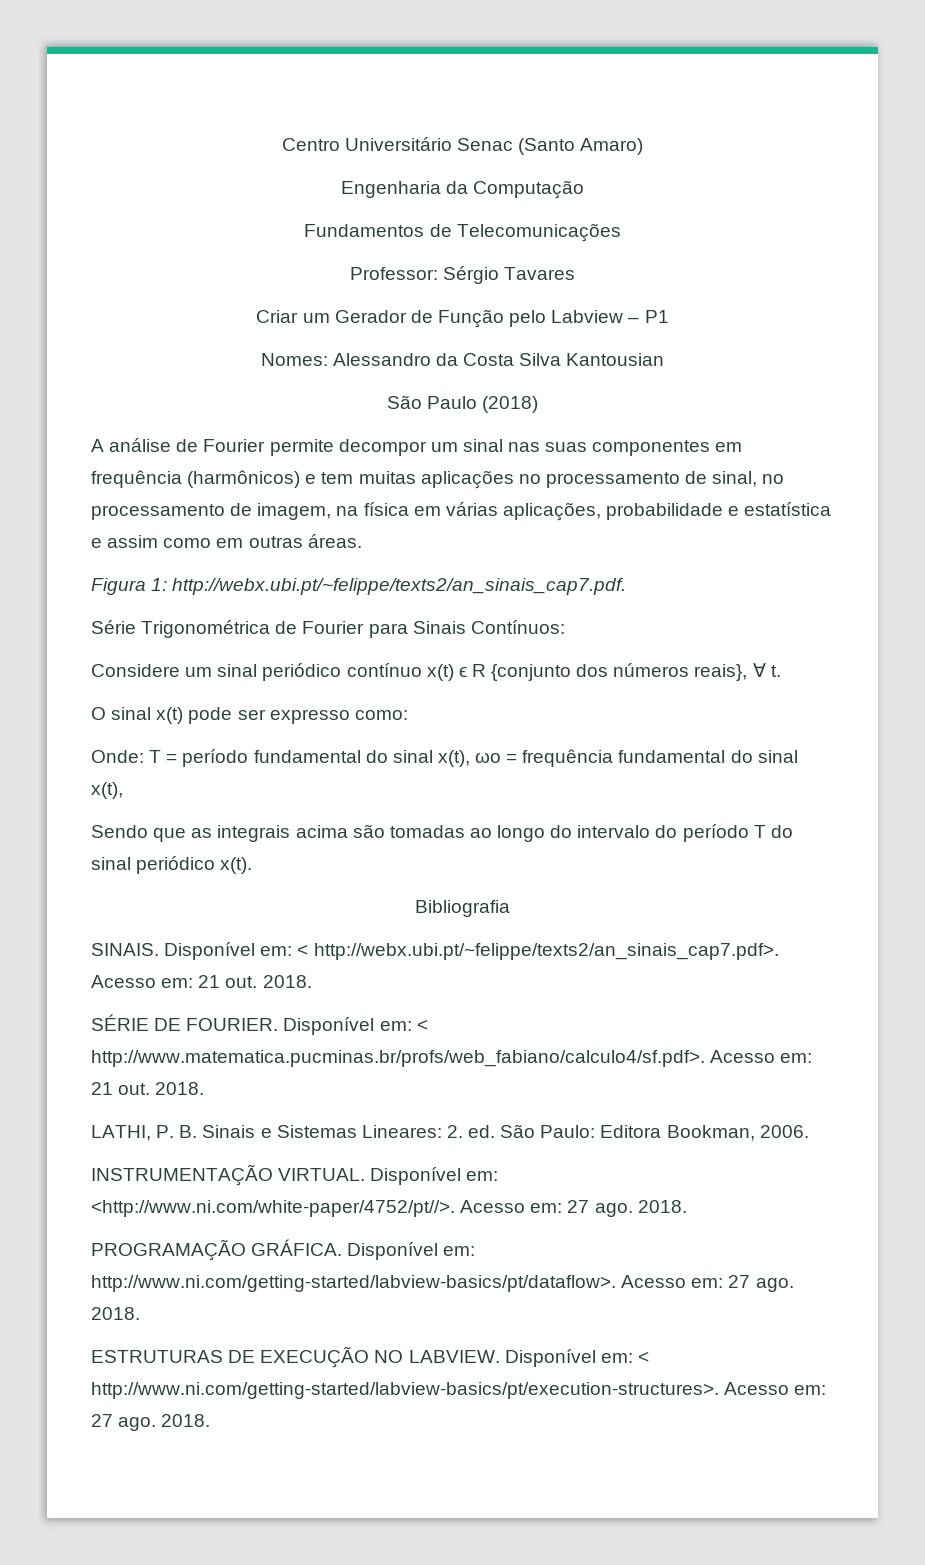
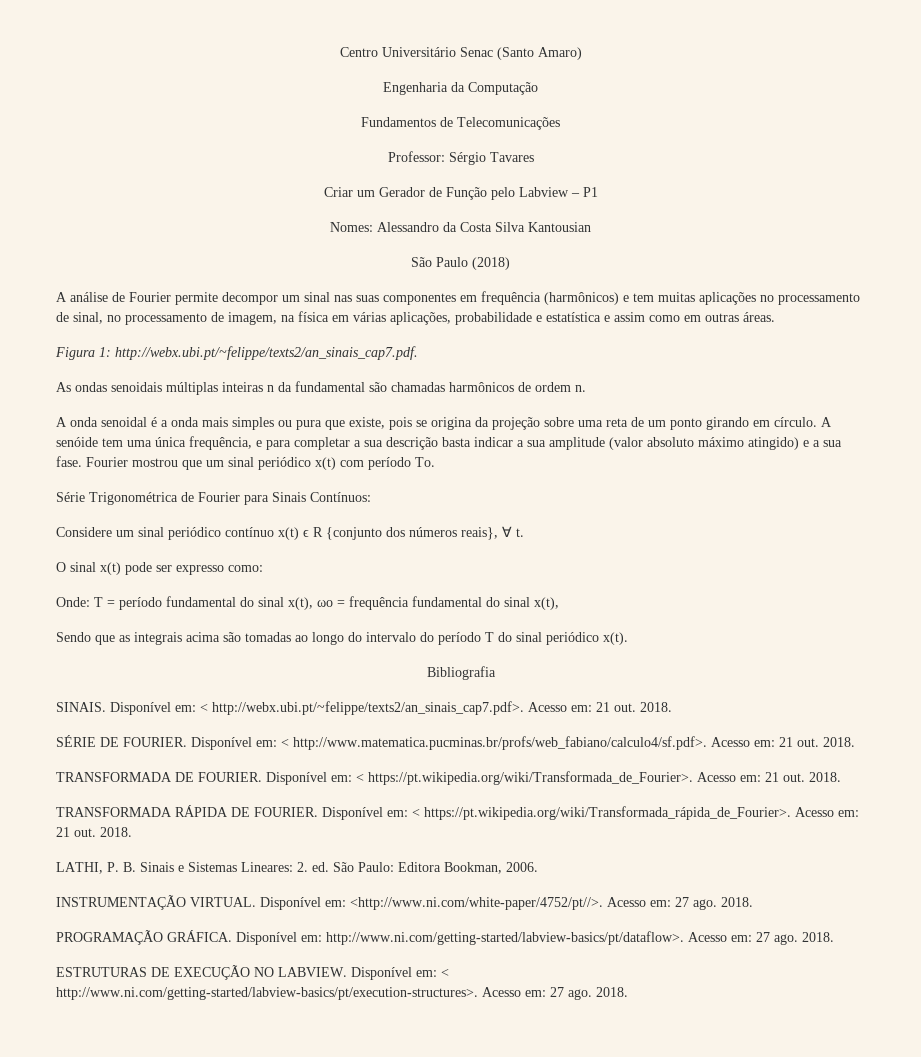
+ As ondas senoidais múltiplas inteiras n da fundamental são chamadas harmônicos de ordem n.
+ A onda senoidal é a onda mais simples ou pura que existe, pois se origina da projeção sobre uma reta de um ponto girando em círculo. A senóide tem uma única frequência, e para completar a sua descrição basta indicar a sua amplitude (valor absoluto máximo atingido) e a sua fase. Fourier mostrou que um sinal periódico x(t) com período To.
+ TRANSFORMADA DE FOURIER. Disponível em: < https://pt.wikipedia.org/wiki/Transformada_de_Fourier>. Acesso em: 21 out. 2018.
+ TRANSFORMADA RÁPIDA DE FOURIER. Disponível em: < https://pt.wikipedia.org/wiki/Transformada_rápida_de_Fourier>. Acesso em: 21 out. 2018.

